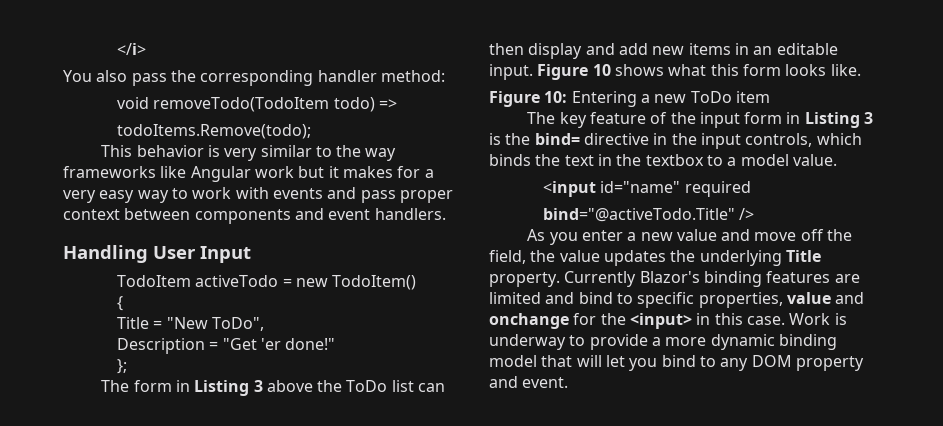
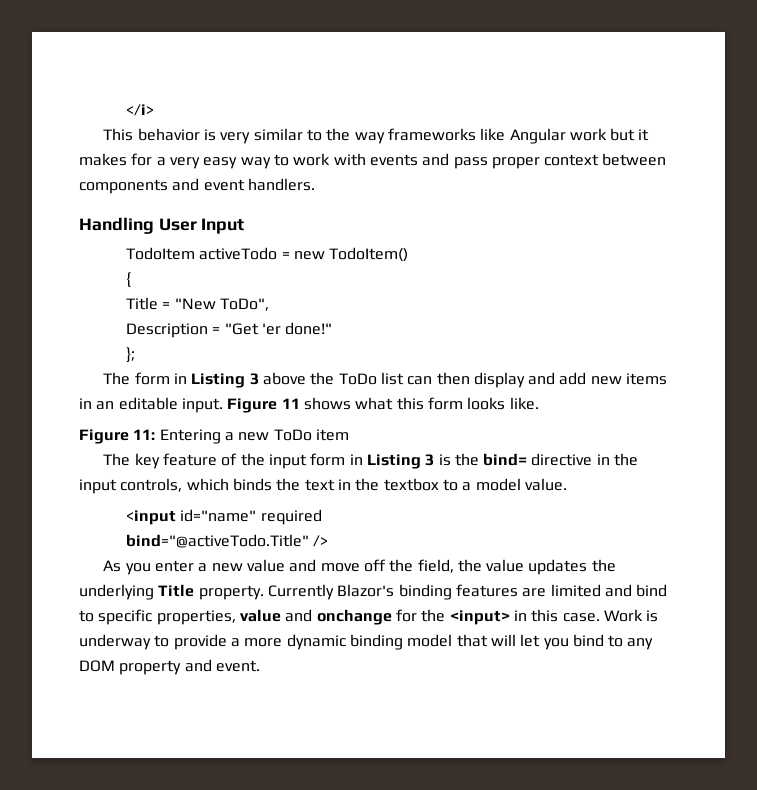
- You also pass the corresponding handler method:
- void removeTodo(TodoItem todo) =>
- todoItems.Remove(todo);
- Figure 10 shows what this form looks like.
+ Figure 11 shows what this form looks like.
- Figure 10: Entering a new ToDo item
+ Figure 11: Entering a new ToDo item

